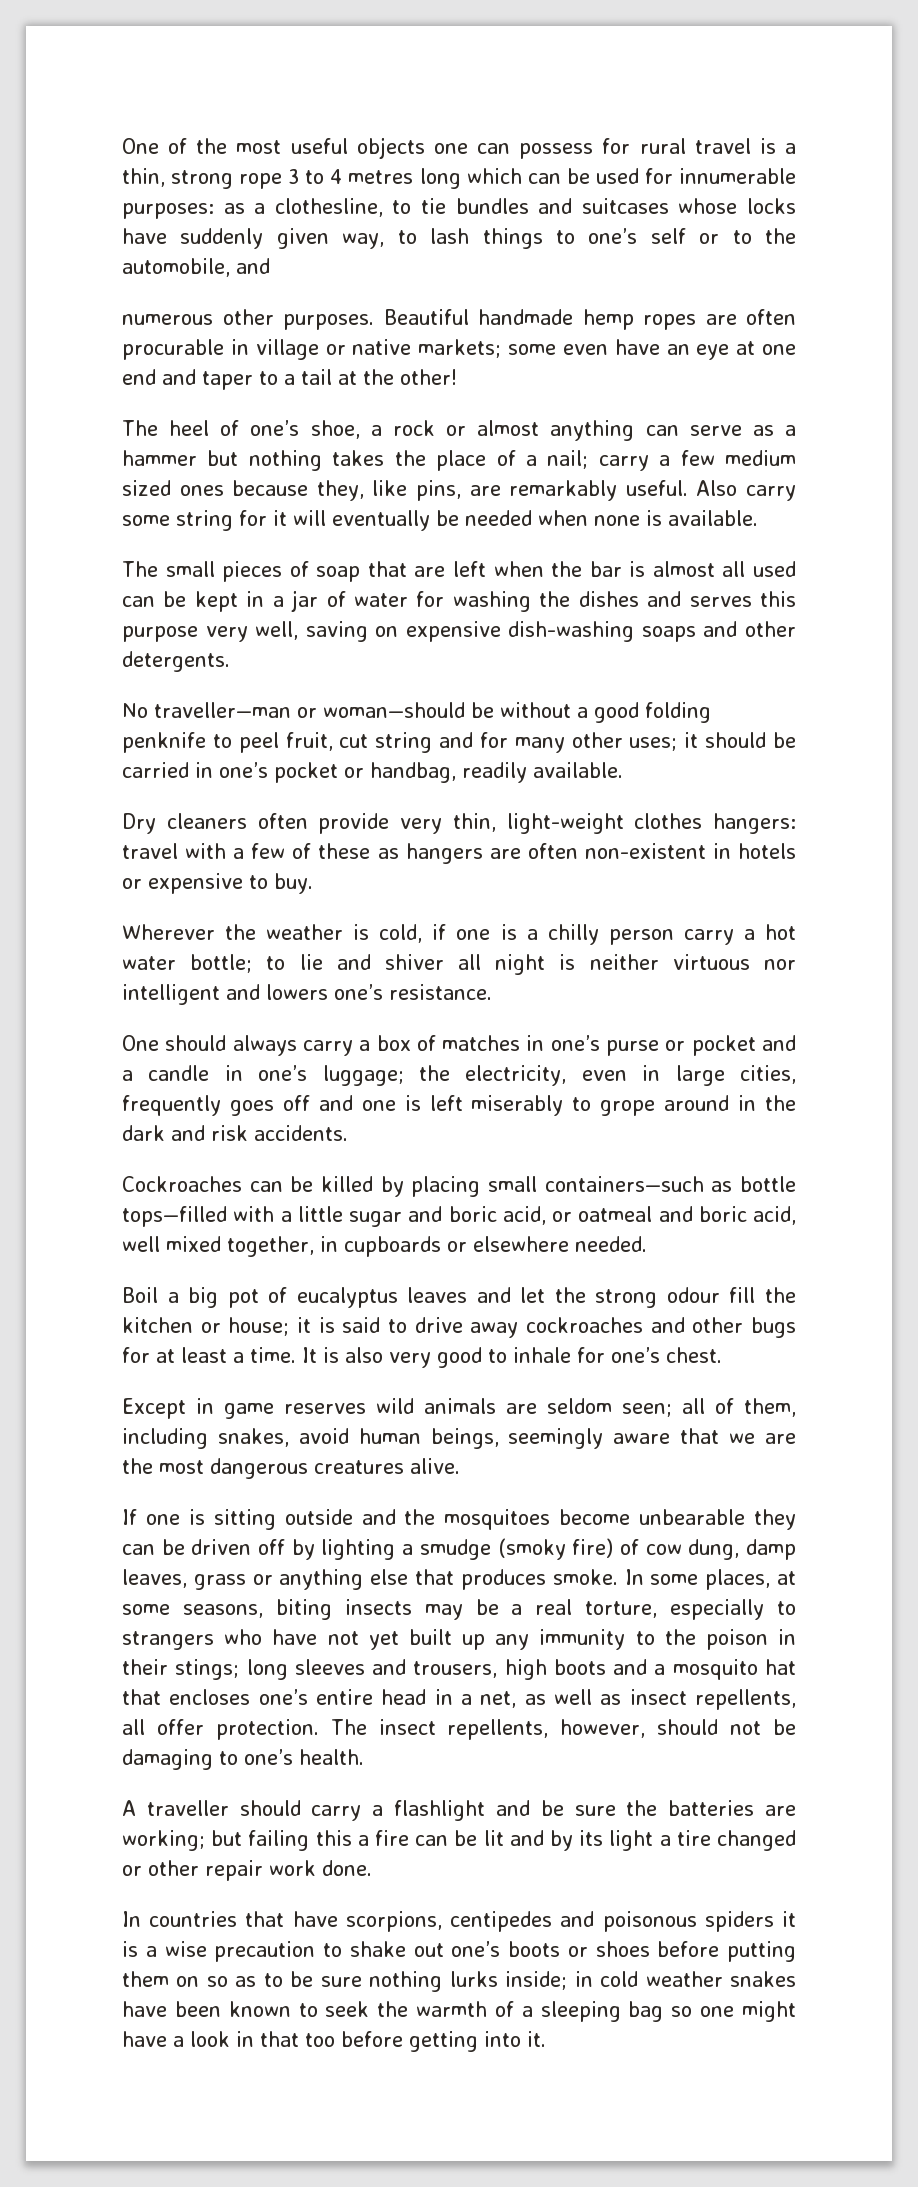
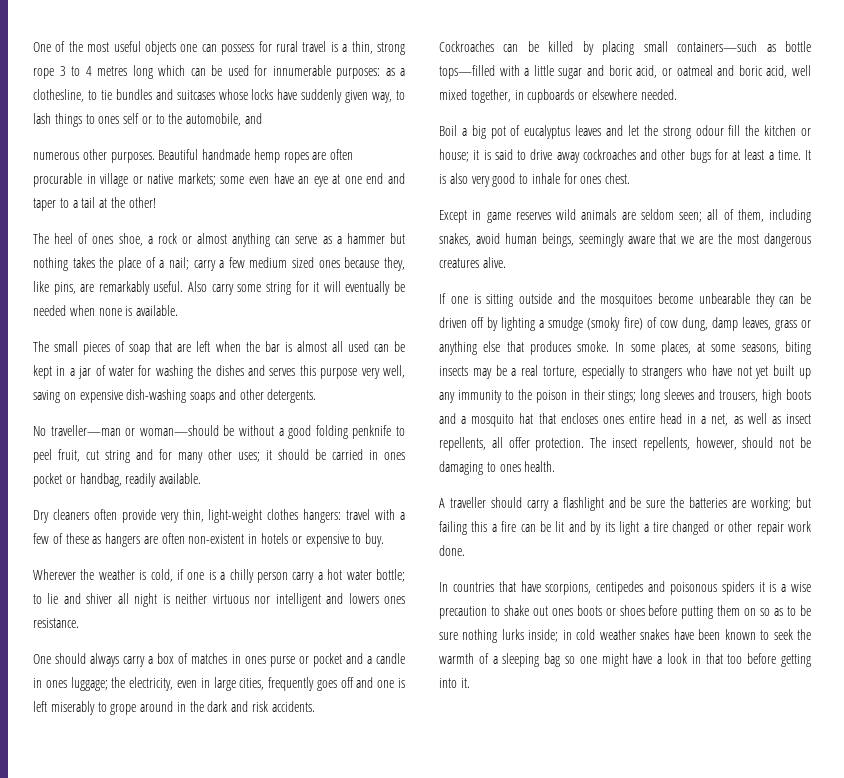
- One of the most useful objects one can possess for rural travel is a thin, strong rope 3 to 4 metres long which can be used for innumerable purposes: as a clothesline, to tie bundles and suitcases whose locks have suddenly given way, to lash things to one’s self or to the automobile, and
+ One of the most useful objects one can possess for rural travel is a thin, strong rope 3 to 4 metres long which can be used for innumerable purposes: as a clothesline, to tie bundles and suitcases whose locks have suddenly given way, to lash things to ones self or to the automobile, and
- The heel of one’s shoe, a rock or almost anything can serve as a hammer but nothing takes the place of a nail; carry a few medium sized ones because they, like pins, are remarkably useful.
+ The heel of ones shoe, a rock or almost anything can serve as a hammer but nothing takes the place of a nail; carry a few medium sized ones because they, like pins, are remarkably useful.
- No traveller—man or woman—should be without a good folding penknife to peel fruit, cut string and for many other uses; it should be carried in one’s pocket or handbag, readily available.
+ No traveller—man or woman—should be without a good folding penknife to peel fruit, cut string and for many other uses; it should be carried in ones pocket or handbag, readily available.
- Wherever the weather is cold, if one is a chilly person carry a hot water bottle; to lie and shiver all night is neither virtuous nor intelligent and lowers one’s resistance.
+ Wherever the weather is cold, if one is a chilly person carry a hot water bottle; to lie and shiver all night is neither virtuous nor intelligent and lowers ones resistance.
- One should always carry a box of matches in one’s purse or pocket and a candle in one’s luggage; the electricity, even in large cities, frequently goes off and one is left miserably to grope around in the dark and risk accidents.
+ One should always carry a box of matches in ones purse or pocket and a candle in ones luggage; the electricity, even in large cities, frequently goes off and one is left miserably to grope around in the dark and risk accidents.
- It is also very good to inhale for one’s chest.
+ It is also very good to inhale for ones chest.
- In some places, at some seasons, biting insects may be a real torture, especially to strangers who have not yet built up any immunity to the poison in their stings; long sleeves and trousers, high boots and a mosquito hat that encloses one’s entire head in a net, as well as insect repellents, all offer protection.
+ In some places, at some seasons, biting insects may be a real torture, especially to strangers who have not yet built up any immunity to the poison in their stings; long sleeves and trousers, high boots and a mosquito hat that encloses ones entire head in a net, as well as insect repellents, all offer protection.
- The insect repellents, however, should not be damaging to one’s health.
+ The insect repellents, however, should not be damaging to ones health.
- In countries that have scorpions, centipedes and poisonous spiders it is a wise precaution to shake out one’s boots or shoes before putting them on so as to be sure nothing lurks inside; in cold weather snakes have been known to seek the warmth of a sleeping bag so one might have a look in that too before getting into it.
+ In countries that have scorpions, centipedes and poisonous spiders it is a wise precaution to shake out ones boots or shoes before putting them on so as to be sure nothing lurks inside; in cold weather snakes have been known to seek the warmth of a sleeping bag so one might have a look in that too before getting into it.

